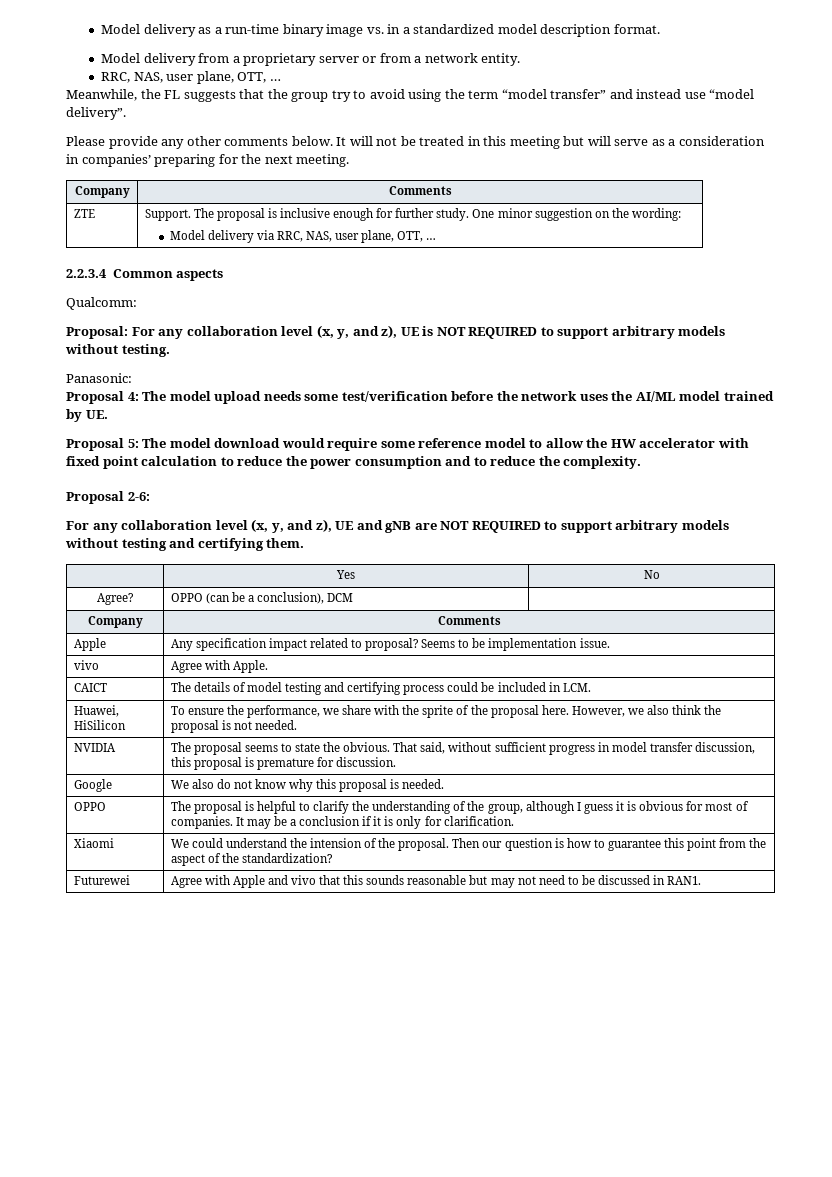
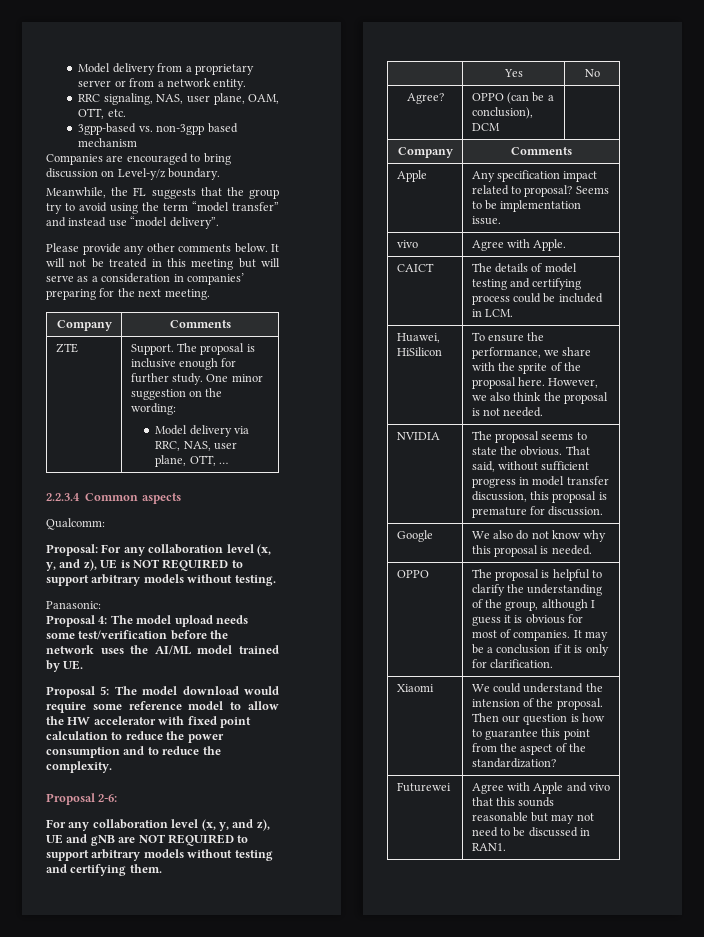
- Model delivery as a run-time binary image vs. in a standardized model description format.
  Model delivery from a proprietary server or from a network entity.
- RRC, NAS, user plane, OTT, …
+ RRC signaling, NAS, user plane, OAM, OTT, etc.
+ 3gpp-based vs. non-3gpp based mechanism
+ Companies are encouraged to bring discussion on Level-y/z boundary.

